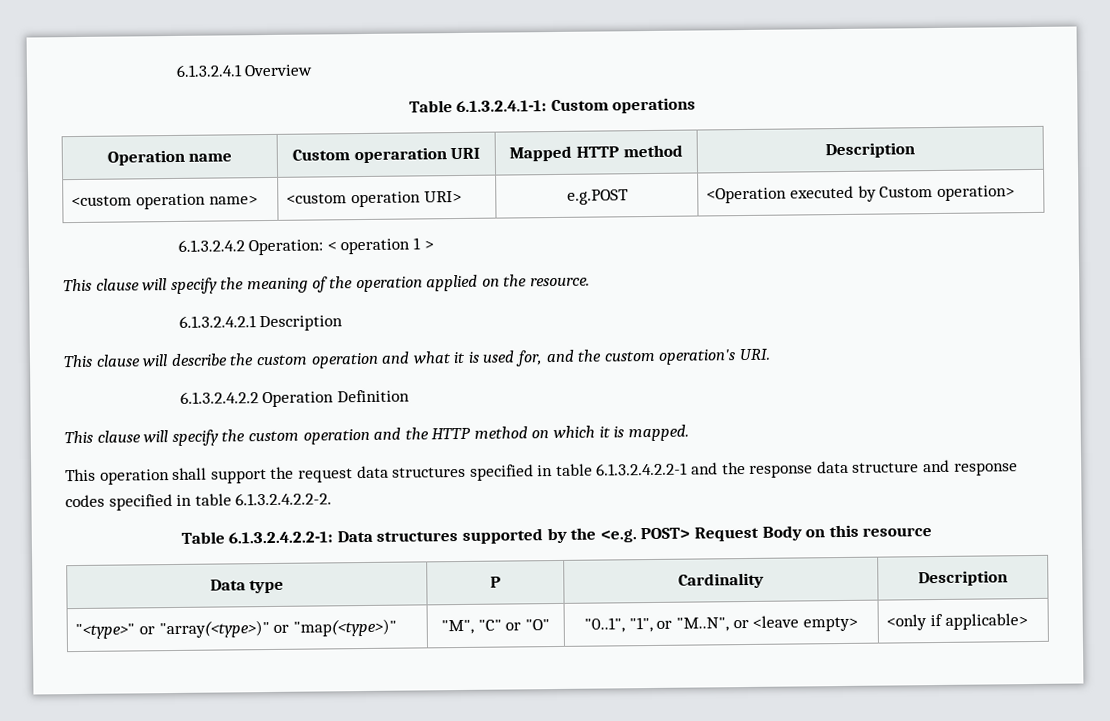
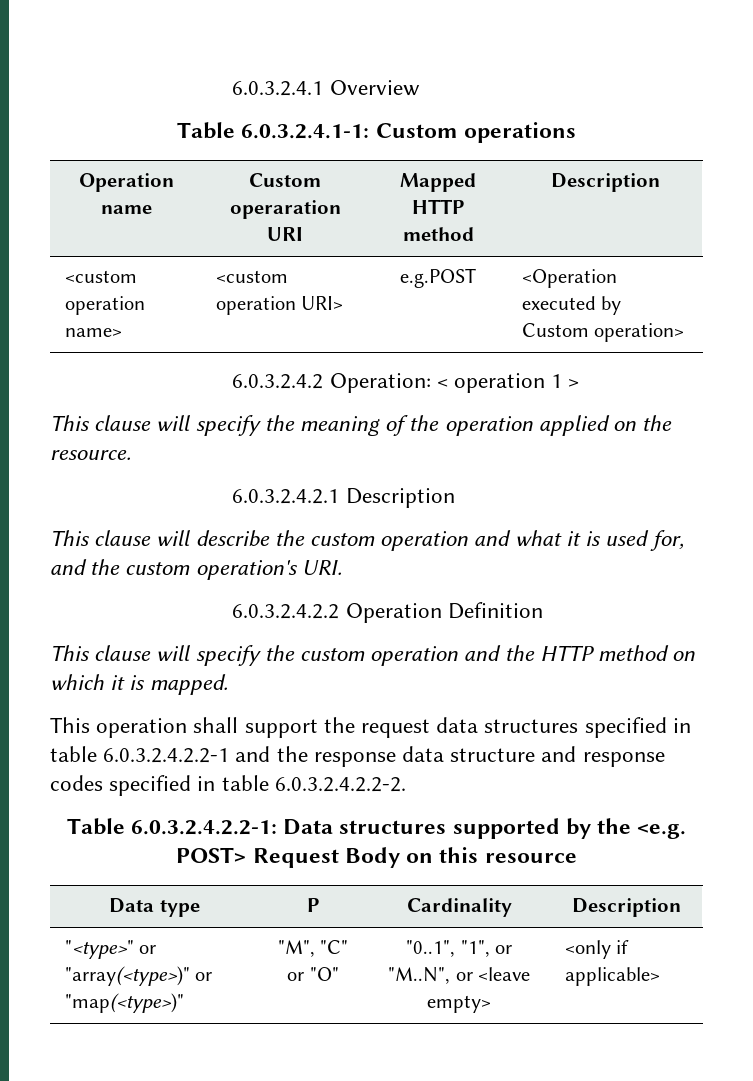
- 6.1.3.2.4.1 Overview
+ 6.0.3.2.4.1 Overview
- Table 6.1.3.2.4.1-1: Custom operations
+ Table 6.0.3.2.4.1-1: Custom operations
- 6.1.3.2.4.2 Operation: < operation 1 >
+ 6.0.3.2.4.2 Operation: < operation 1 >
- 6.1.3.2.4.2.1 Description
+ 6.0.3.2.4.2.1 Description
- 6.1.3.2.4.2.2 Operation Definition
+ 6.0.3.2.4.2.2 Operation Definition
- This operation shall support the request data structures specified in table 6.1.3.2.4.2.2-1 and the response data structure and response codes specified in table 6.1.3.2.4.2.2-2.
- Table 6.1.3.2.4.2.2-1: Data structures supported by the <e.g. POST> Request Body on this resource
+ This operation shall support the request data structures specified in table 6.0.3.2.4.2.2-1 and the response data structure and response codes specified in table 6.0.3.2.4.2.2-2.
+ Table 6.0.3.2.4.2.2-1: Data structures supported by the <e.g. POST> Request Body on this resource

